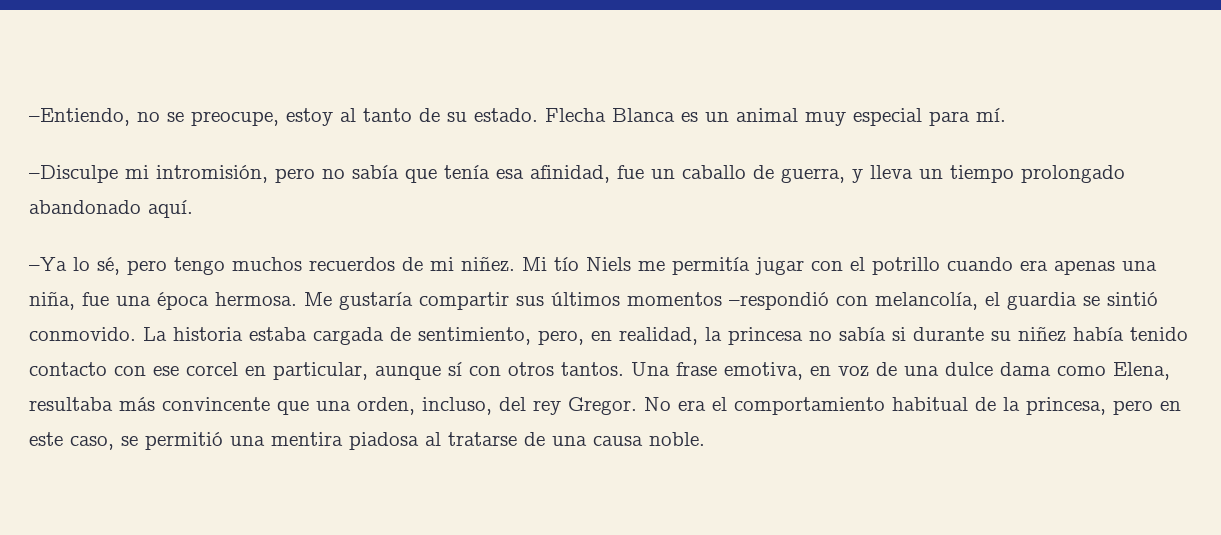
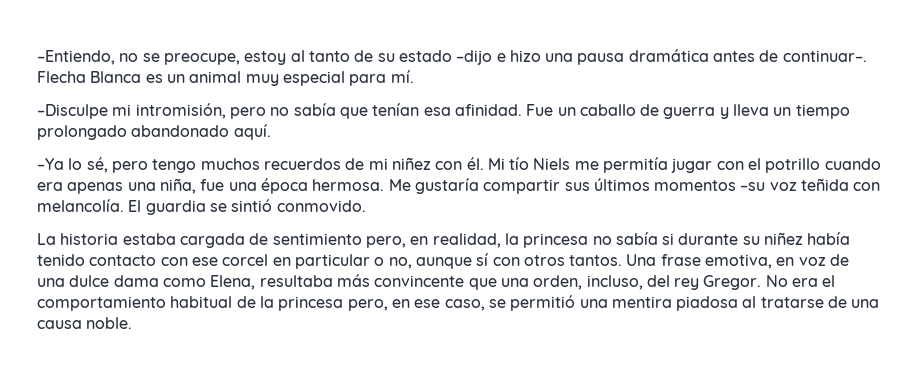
- –Entiendo, no se preocupe, estoy al tanto de su estado.
+ –Entiendo, no se preocupe, estoy al tanto de su estado –dijo e hizo una pausa dramática antes de continuar–.
- –Disculpe mi intromisión, pero no sabía que tenía esa afinidad, fue un caballo de guerra, y lleva un tiempo prolongado abandonado aquí.
+ –Disculpe mi intromisión, pero no sabía que tenían esa afinidad. Fue un caballo de guerra y lleva un tiempo prolongado abandonado aquí.
- –Ya lo sé, pero tengo muchos recuerdos de mi niñez.
+ –Ya lo sé, pero tengo muchos recuerdos de mi niñez con él.
- Me gustaría compartir sus últimos momentos –respondió con melancolía, el guardia se sintió conmovido. La historia estaba cargada de sentimiento, pero, en realidad, la princesa no sabía si durante su niñez había tenido contacto con ese corcel en particular, aunque sí con otros tantos.
+ Me gustaría compartir sus últimos momentos –su voz teñida con melancolía. El guardia se sintió conmovido.
+ La historia estaba cargada de sentimiento pero, en realidad, la princesa no sabía si durante su niñez había tenido contacto con ese corcel en particular o no, aunque sí con otros tantos.
- No era el comportamiento habitual de la princesa, pero en este caso, se permitió una mentira piadosa al tratarse de una causa noble.
+ No era el comportamiento habitual de la princesa pero, en ese caso, se permitió una mentira piadosa al tratarse de una causa noble.

